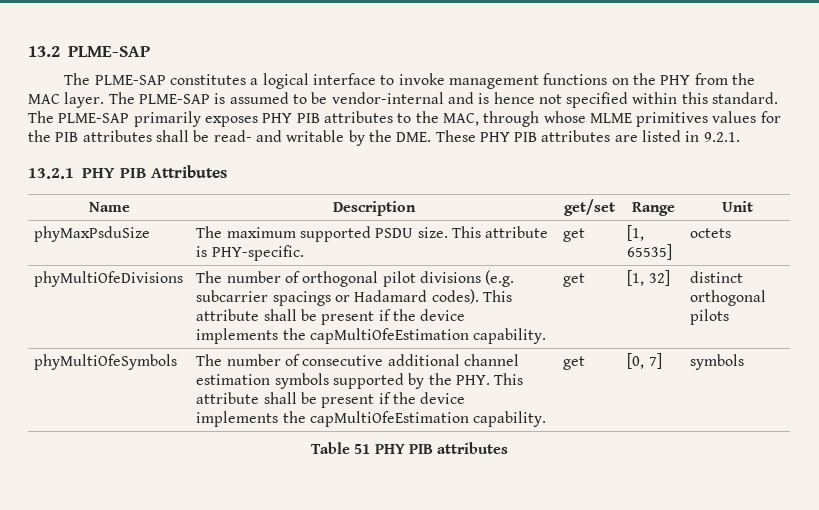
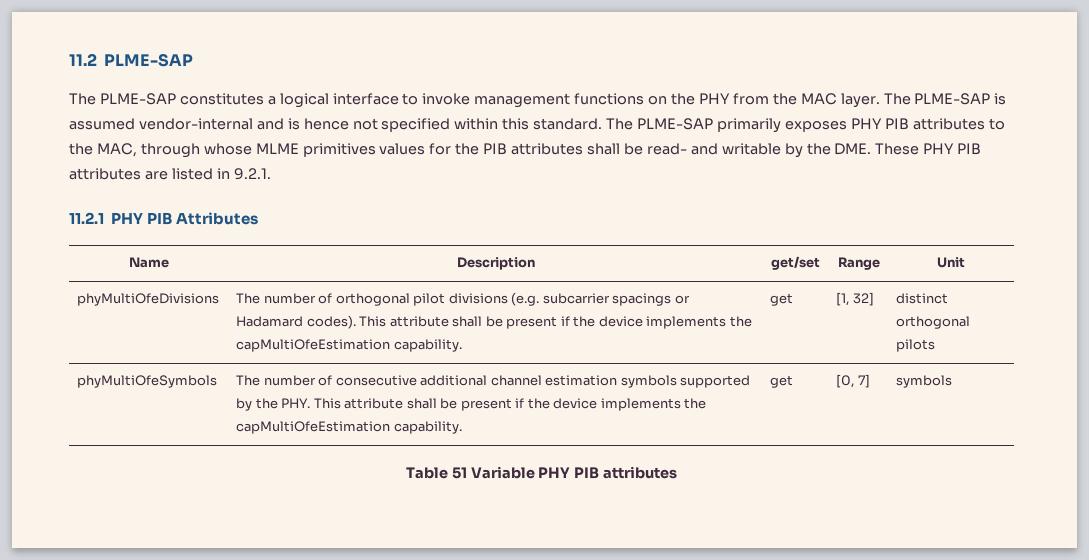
- 13.2 PLME-SAP
+ 11.2 PLME-SAP
- The PLME-SAP is assumed to be vendor-internal and is hence not specified within this standard.
+ The PLME-SAP is assumed vendor-internal and is hence not specified within this standard.
- 13.2.1 PHY PIB Attributes
+ 11.2.1 PHY PIB Attributes
- phyMaxPsduSize | The maximum supported PSDU size. This attribute is PHY-specific. | get | [1, 65535] | octets
- Table 51 PHY PIB attributes
+ Table 51 Variable PHY PIB attributes

